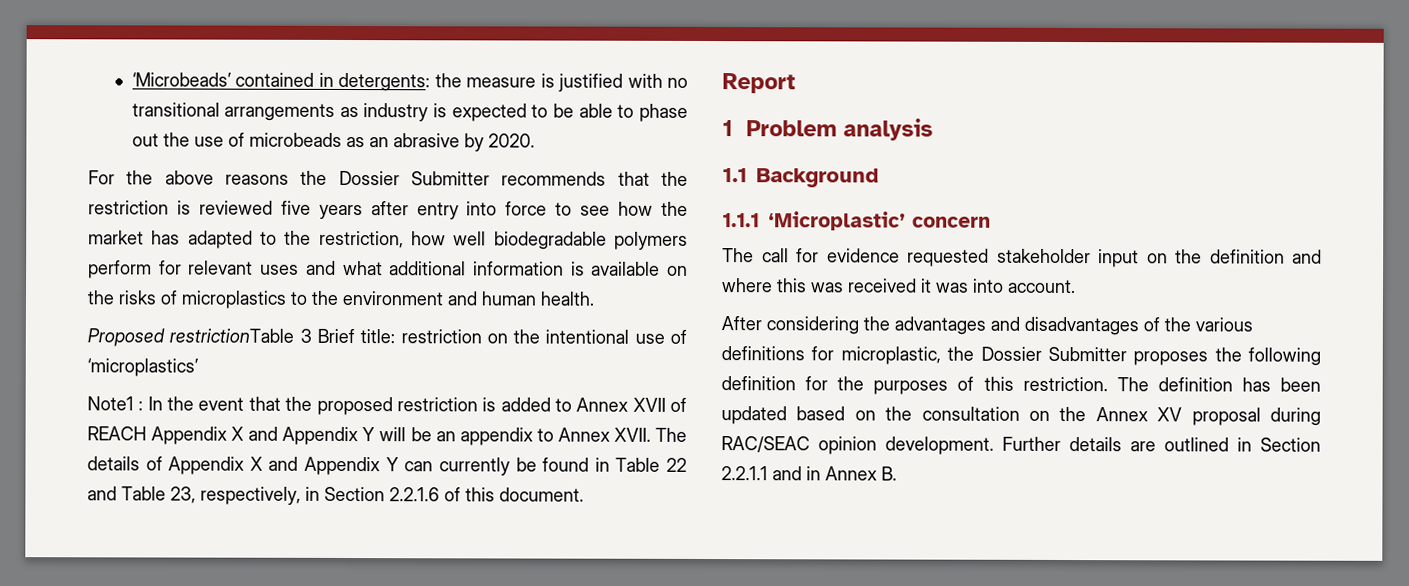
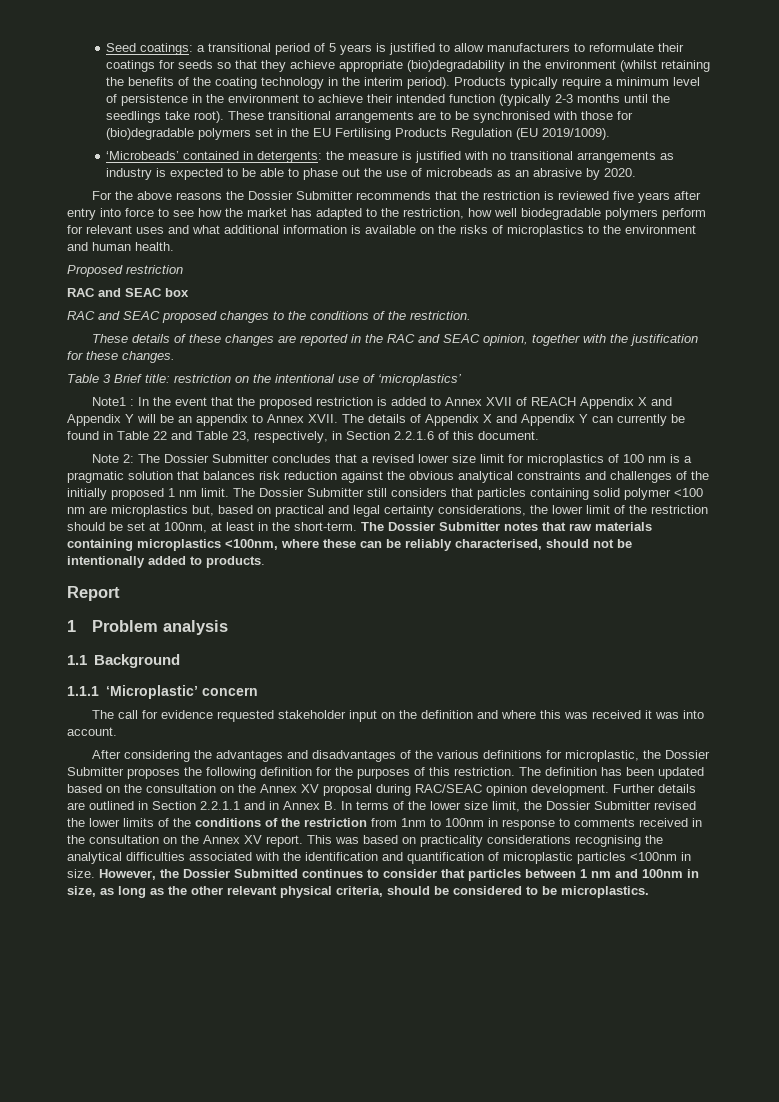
+ Seed coatings: a transitional period of 5 years is justified to allow manufacturers to reformulate their coatings for seeds so that they achieve appropriate (bio)degradability in the environment (whilst retaining the benefits of the coating technology in the interim period). Products typically require a minimum level of persistence in the environment to achieve their intended function (typically 2-3 months until the seedlings take root). These transitional arrangements are to be synchronised with those for (bio)degradable polymers set in the EU Fertilising Products Regulation (EU 2019/1009).
- Proposed restrictionTable 3 Brief title: restriction on the intentional use of ‘microplastics’
+ Proposed restriction
+ RAC and SEAC box
+ RAC and SEAC proposed changes to the conditions of the restriction.
+ These details of these changes are reported in the RAC and SEAC opinion, together with the justification for these changes.
+ Table 3 Brief title: restriction on the intentional use of ‘microplastics’
+ Note 2: The Dossier Submitter concludes that a revised lower size limit for microplastics of 100 nm is a pragmatic solution that balances risk reduction against the obvious analytical constraints and challenges of the initially proposed 1 nm limit. The Dossier Submitter still considers that particles containing solid polymer <100 nm are microplastics but, based on practical and legal certainty considerations, the lower limit of the restriction should be set at 100nm, at least in the short-term. The Dossier Submitter notes that raw materials containing microplastics <100nm, where these can be reliably characterised, should not be intentionally added to products.
- Further details are outlined in Section 2.2.1.1 and in Annex B.
+ Further details are outlined in Section 2.2.1.1 and in Annex B. In terms of the lower size limit, the Dossier Submitter revised the lower limits of the conditions of the restriction from 1nm to 100nm in response to comments received in the consultation on the Annex XV report. This was based on practicality considerations recognising the analytical difficulties associated with the identification and quantification of microplastic particles <100nm in size. However, the Dossier Submitted continues to consider that particles between 1 nm and 100nm in size, as long as the other relevant physical criteria, should be considered to be microplastics.

